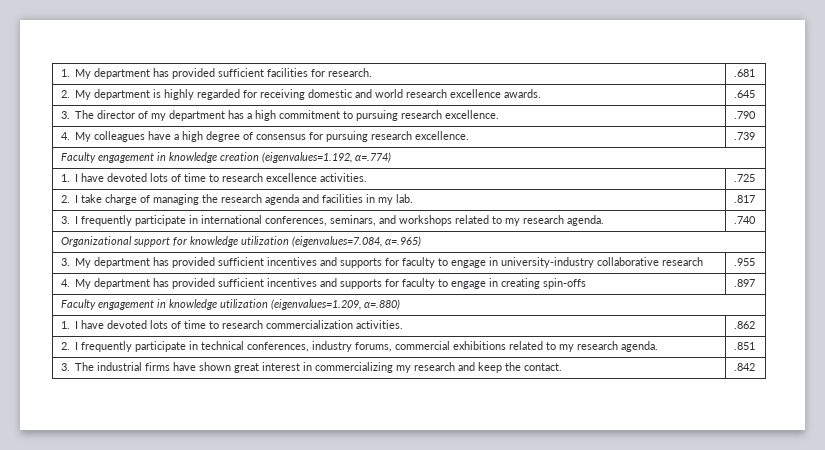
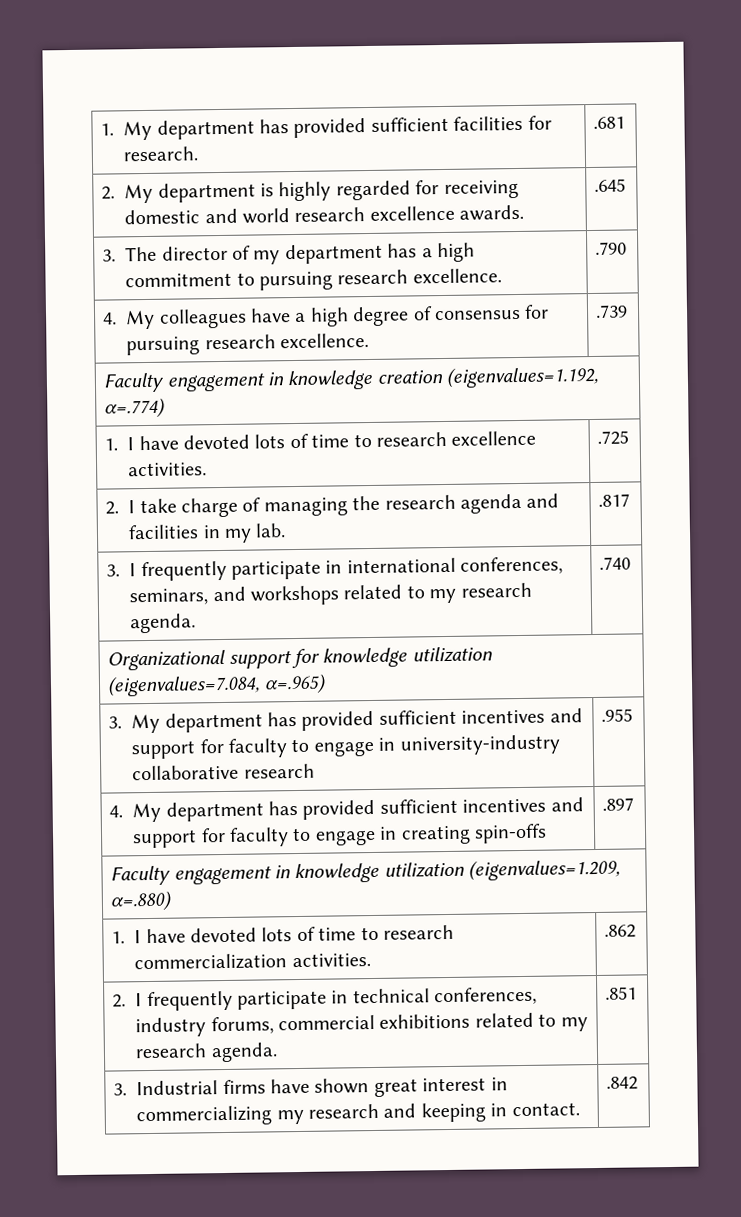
- 3. My department has provided sufficient incentives and supports for faculty to engage in university-industry collaborative research | .955
+ 3. My department has provided sufficient incentives and support for faculty to engage in university-industry collaborative research | .955
- 4. My department has provided sufficient incentives and supports for faculty to engage in creating spin-offs | .897
+ 4. My department has provided sufficient incentives and support for faculty to engage in creating spin-offs | .897
- 3. The industrial firms have shown great interest in commercializing my research and keep the contact. | .842
+ 3. Industrial firms have shown great interest in commercializing my research and keeping in contact. | .842

